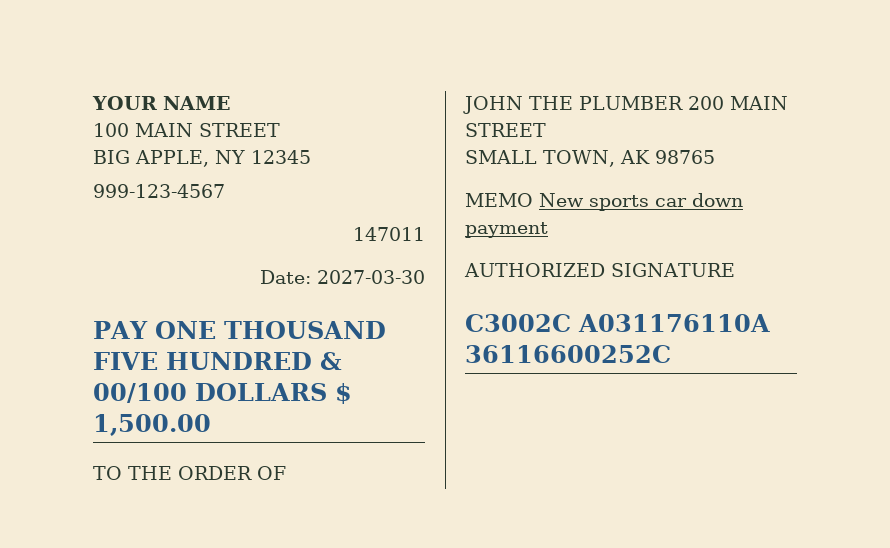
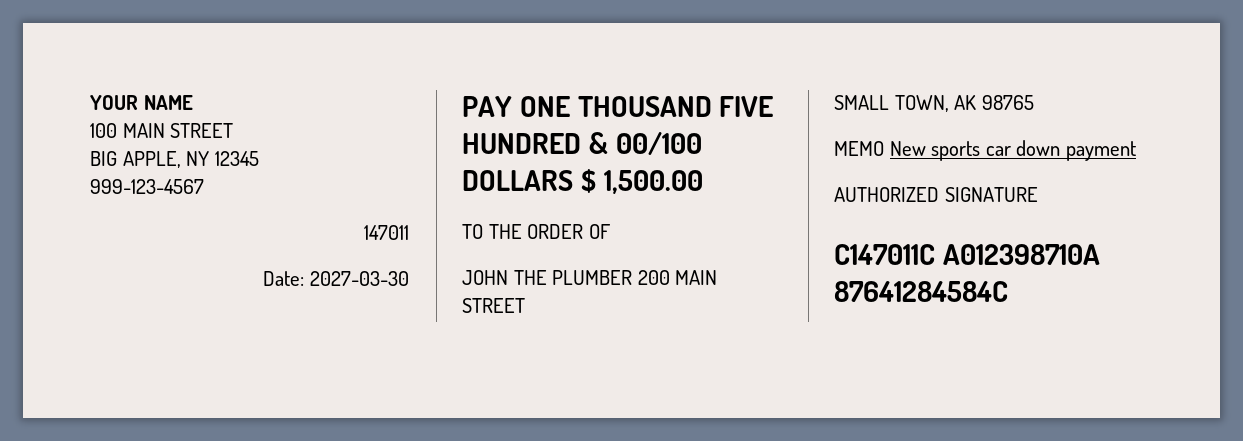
- C3002C A031176110A 36116600252C
+ C147011C A012398710A 87641284584C

